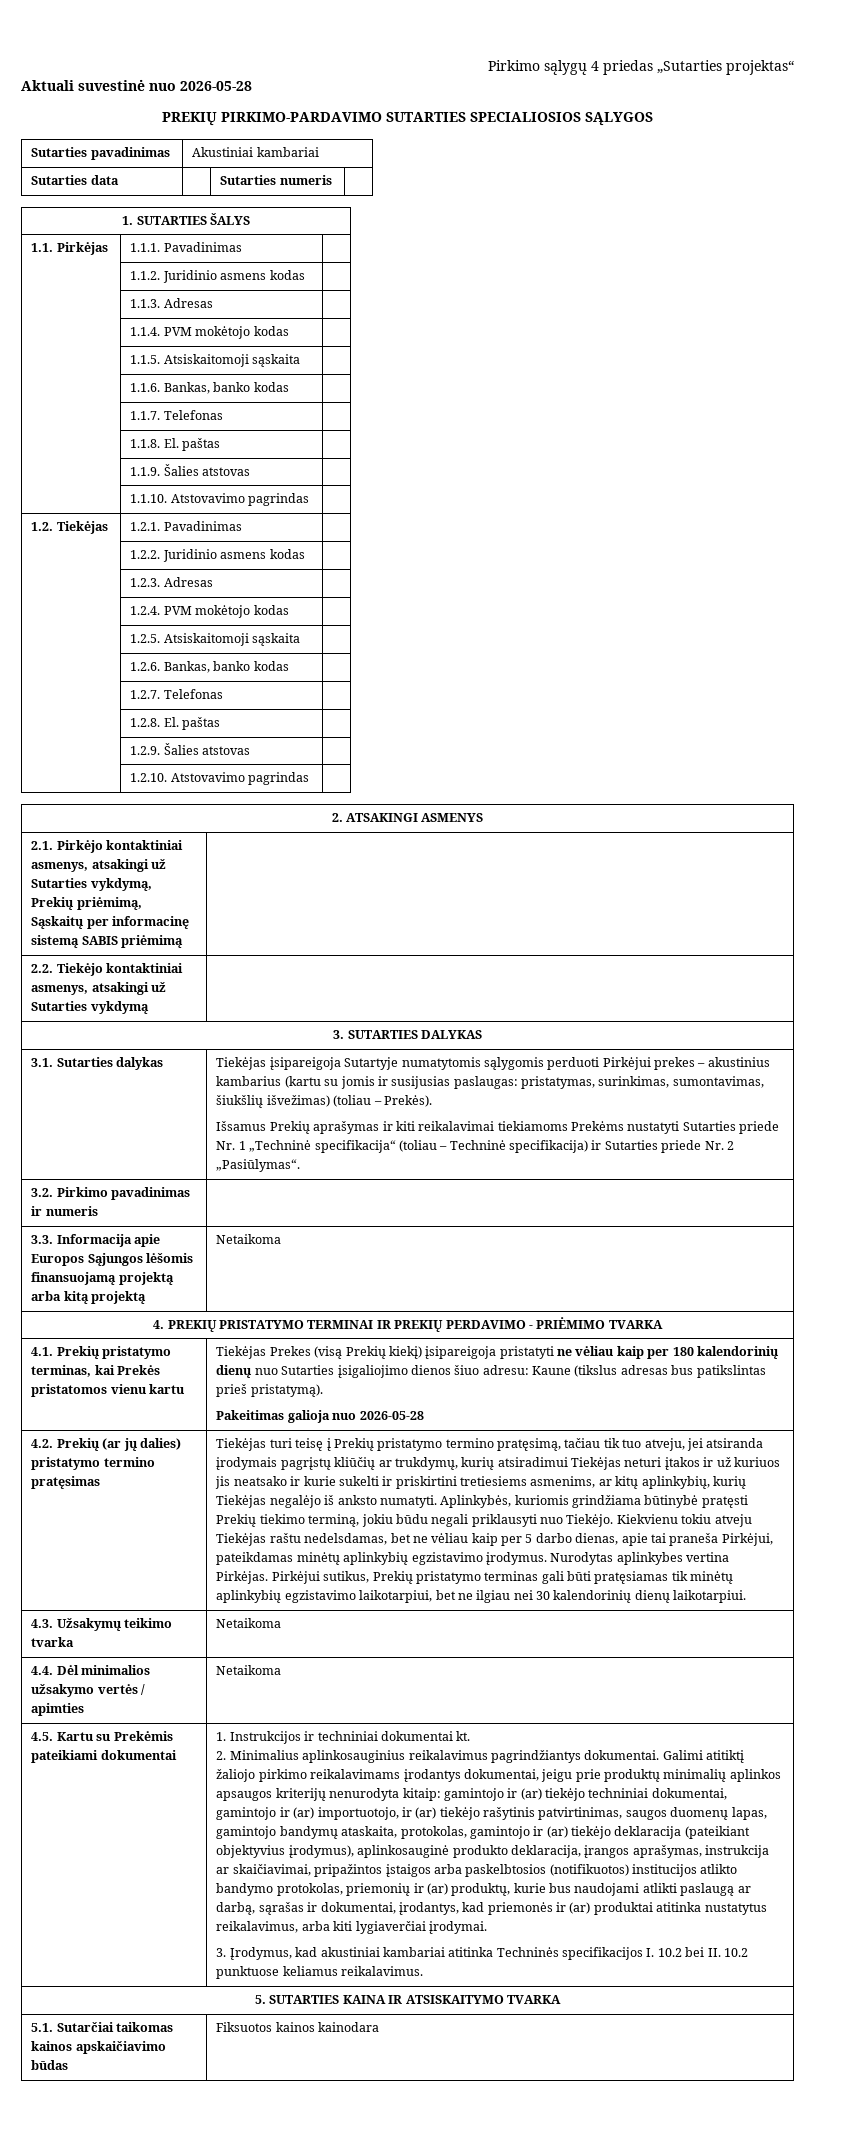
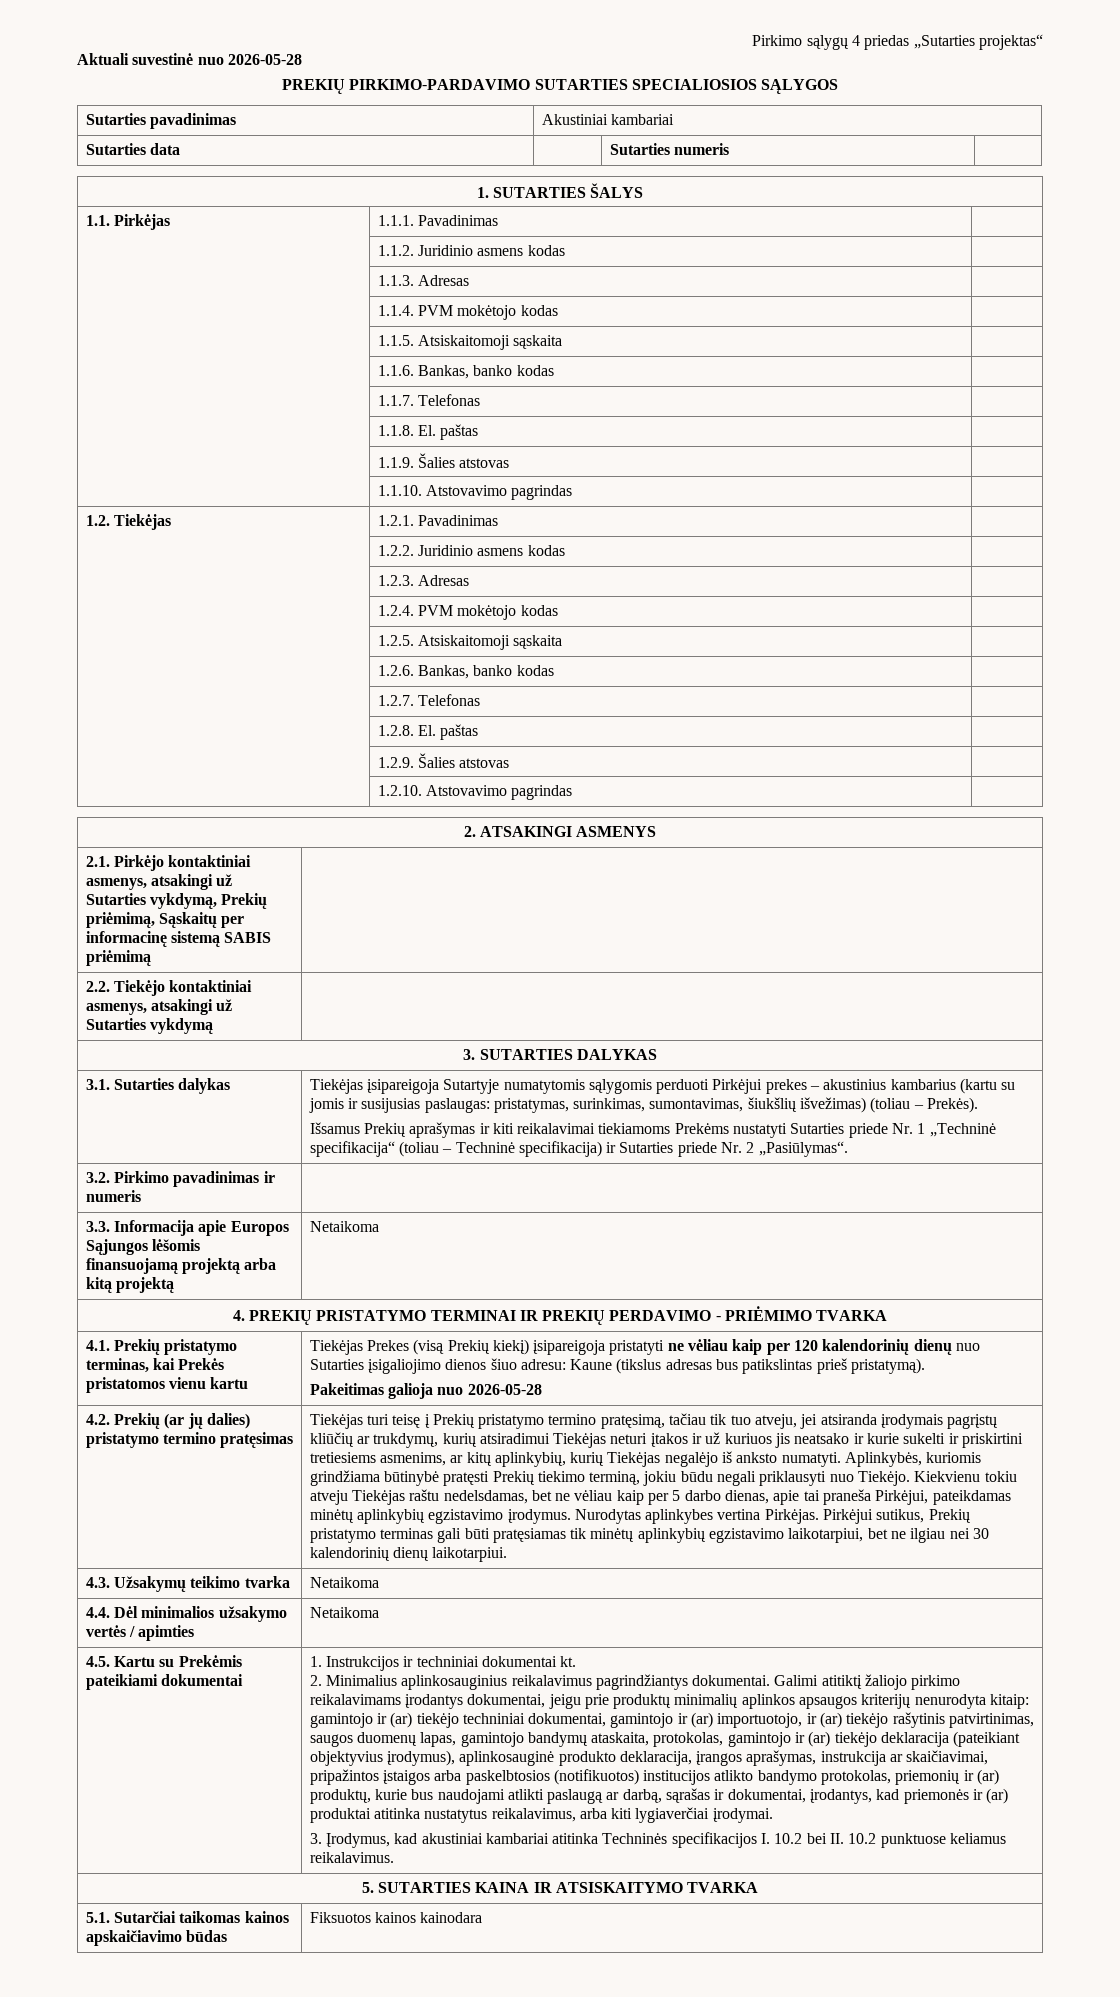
- 4.1. Prekių pristatymo terminas, kai Prekės pristatomos vienu kartu | Tiekėjas Prekes (visą Prekių kiekį) įsipareigoja pristatyti ne vėliau kaip per 180 kalendorinių dienų nuo Sutarties įsigaliojimo dienos šiuo adresu: Kaune (tikslus adresas bus patikslintas prieš pristatymą).
+ 4.1. Prekių pristatymo terminas, kai Prekės pristatomos vienu kartu | Tiekėjas Prekes (visą Prekių kiekį) įsipareigoja pristatyti ne vėliau kaip per 120 kalendorinių dienų nuo Sutarties įsigaliojimo dienos šiuo adresu: Kaune (tikslus adresas bus patikslintas prieš pristatymą).

